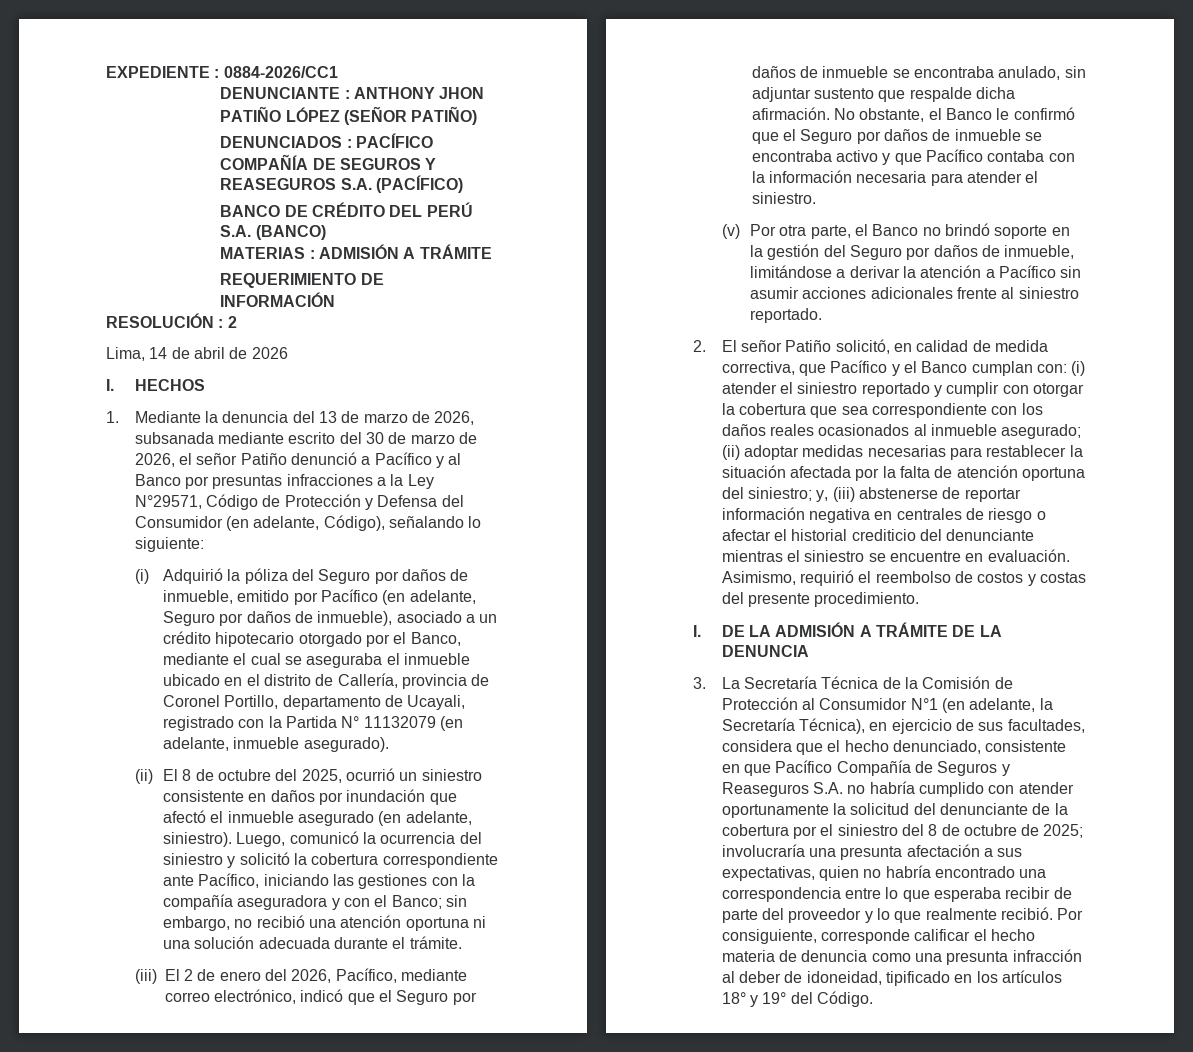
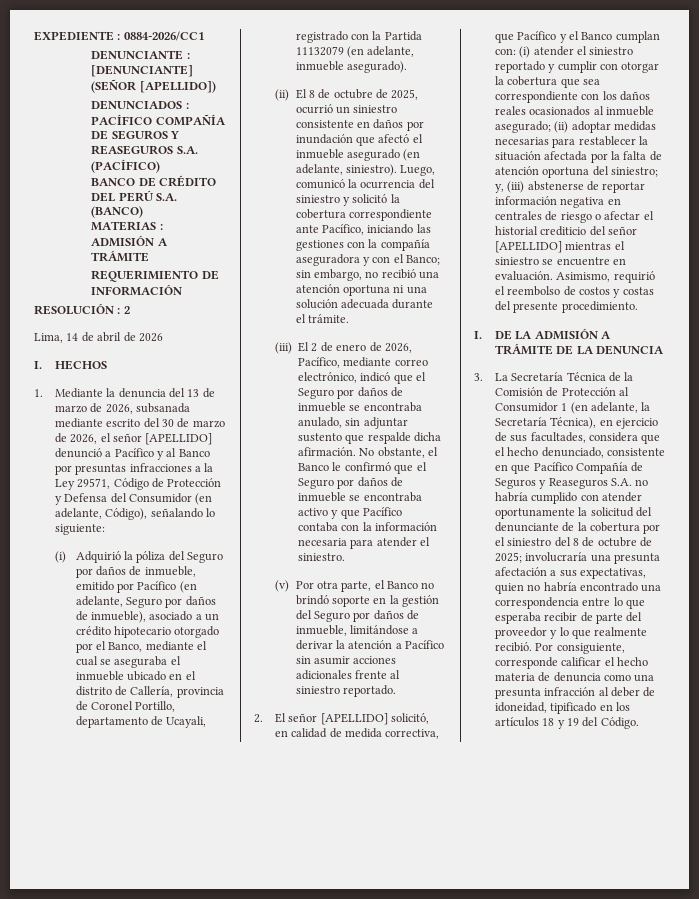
- DENUNCIANTE : ANTHONY JHON PATIÑO LÓPEZ (SEÑOR PATIÑO)
+ DENUNCIANTE : [DENUNCIANTE] (SEÑOR [APELLIDO])
- 1. Mediante la denuncia del 13 de marzo de 2026, subsanada mediante escrito del 30 de marzo de 2026, el señor Patiño denunció a Pacífico y al Banco por presuntas infracciones a la Ley N°29571, Código de Protección y Defensa del Consumidor (en adelante, Código), señalando lo siguiente:
+ 1. Mediante la denuncia del 13 de marzo de 2026, subsanada mediante escrito del 30 de marzo de 2026, el señor [APELLIDO] denunció a Pacífico y al Banco por presuntas infracciones a la Ley 29571, Código de Protección y Defensa del Consumidor (en adelante, Código), señalando lo siguiente:
- (i) Adquirió la póliza del Seguro por daños de inmueble, emitido por Pacífico (en adelante, Seguro por daños de inmueble), asociado a un crédito hipotecario otorgado por el Banco, mediante el cual se aseguraba el inmueble ubicado en el distrito de Callería, provincia de Coronel Portillo, departamento de Ucayali, registrado con la Partida N° 11132079 (en adelante, inmueble asegurado).
+ (i) Adquirió la póliza del Seguro por daños de inmueble, emitido por Pacífico (en adelante, Seguro por daños de inmueble), asociado a un crédito hipotecario otorgado por el Banco, mediante el cual se aseguraba el inmueble ubicado en el distrito de Callería, provincia de Coronel Portillo, departamento de Ucayali, registrado con la Partida 11132079 (en adelante, inmueble asegurado).
- (ii) El 8 de octubre del 2025, ocurrió un siniestro consistente en daños por inundación que afectó el inmueble asegurado (en adelante, siniestro).
+ (ii) El 8 de octubre de 2025, ocurrió un siniestro consistente en daños por inundación que afectó el inmueble asegurado (en adelante, siniestro).
- (iii) El 2 de enero del 2026, Pacífico, mediante correo electrónico, indicó que el Seguro por daños de inmueble se encontraba anulado, sin adjuntar sustento que respalde dicha afirmación.
+ (iii) El 2 de enero de 2026, Pacífico, mediante correo electrónico, indicó que el Seguro por daños de inmueble se encontraba anulado, sin adjuntar sustento que respalde dicha afirmación.
- 2. El señor Patiño solicitó, en calidad de medida correctiva, que Pacífico y el Banco cumplan con:
+ 2. El señor [APELLIDO] solicitó, en calidad de medida correctiva, que Pacífico y el Banco cumplan con:
- y, (iii) abstenerse de reportar información negativa en centrales de riesgo o afectar el historial crediticio del denunciante mientras el siniestro se encuentre en evaluación.
+ y, (iii) abstenerse de reportar información negativa en centrales de riesgo o afectar el historial crediticio del señor [APELLIDO] mientras el siniestro se encuentre en evaluación.
- 3. La Secretaría Técnica de la Comisión de Protección al Consumidor N°1 (en adelante, la Secretaría Técnica), en ejercicio de sus facultades, considera que el hecho denunciado, consistente en que Pacífico Compañía de Seguros y Reaseguros S.A. no habría cumplido con atender oportunamente la solicitud del denunciante de la cobertura por el siniestro del 8 de octubre de 2025;
+ 3. La Secretaría Técnica de la Comisión de Protección al Consumidor 1 (en adelante, la Secretaría Técnica), en ejercicio de sus facultades, considera que el hecho denunciado, consistente en que Pacífico Compañía de Seguros y Reaseguros S.A. no habría cumplido con atender oportunamente la solicitud del denunciante de la cobertura por el siniestro del 8 de octubre de 2025;
- Por consiguiente, corresponde calificar el hecho materia de denuncia como una presunta infracción al deber de idoneidad, tipificado en los artículos 18° y 19° del Código.
+ Por consiguiente, corresponde calificar el hecho materia de denuncia como una presunta infracción al deber de idoneidad, tipificado en los artículos 18 y 19 del Código.

